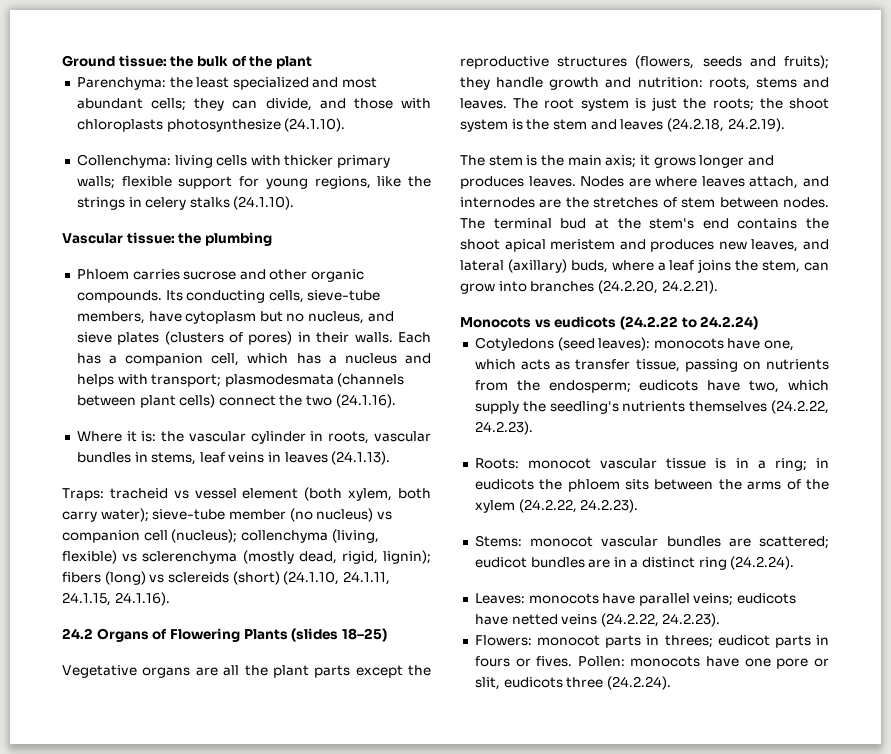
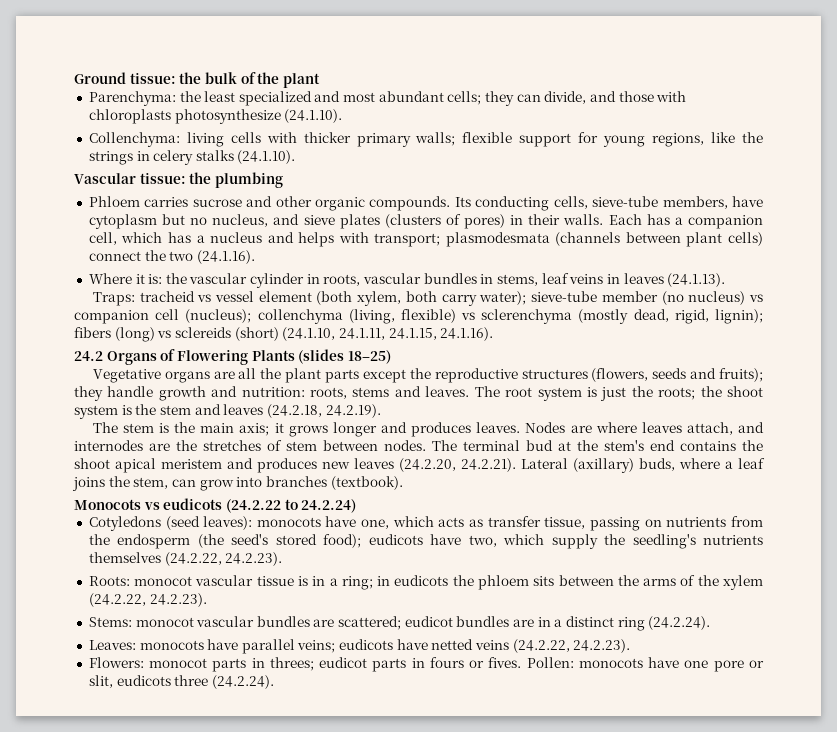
- The terminal bud at the stem's end contains the shoot apical meristem and produces new leaves, and lateral (axillary) buds, where a leaf joins the stem, can grow into branches (24.2.20, 24.2.21).
+ The terminal bud at the stem's end contains the shoot apical meristem and produces new leaves (24.2.20, 24.2.21). Lateral (axillary) buds, where a leaf joins the stem, can grow into branches (textbook).
- Cotyledons (seed leaves): monocots have one, which acts as transfer tissue, passing on nutrients from the endosperm; eudicots have two, which supply the seedling's nutrients themselves (24.2.22, 24.2.23).
+ Cotyledons (seed leaves): monocots have one, which acts as transfer tissue, passing on nutrients from the endosperm (the seed's stored food); eudicots have two, which supply the seedling's nutrients themselves (24.2.22, 24.2.23).

